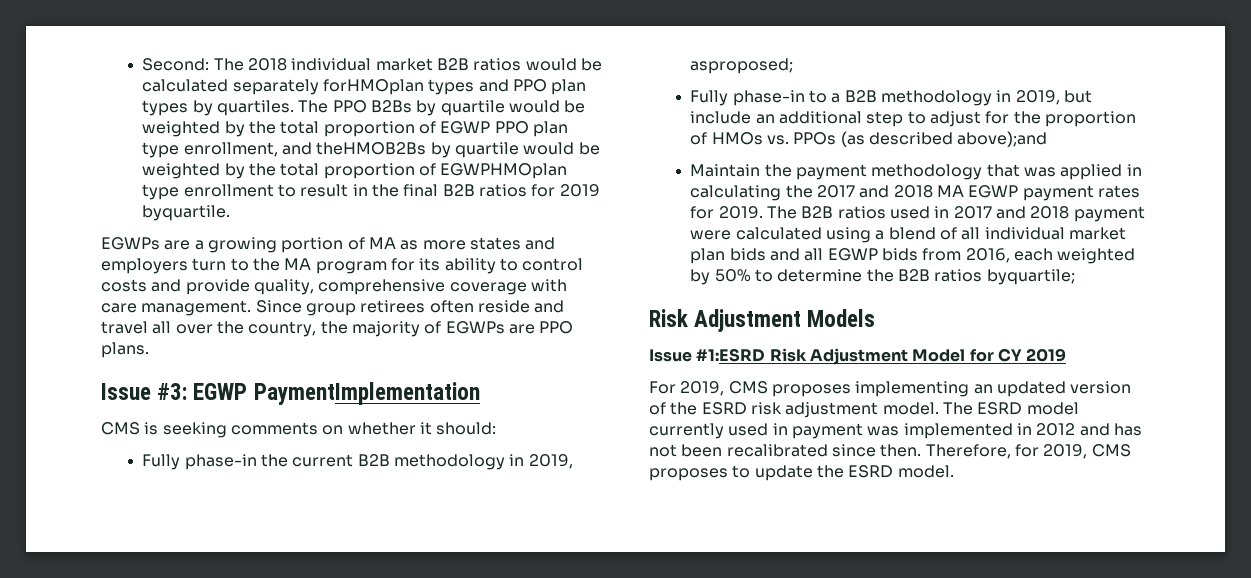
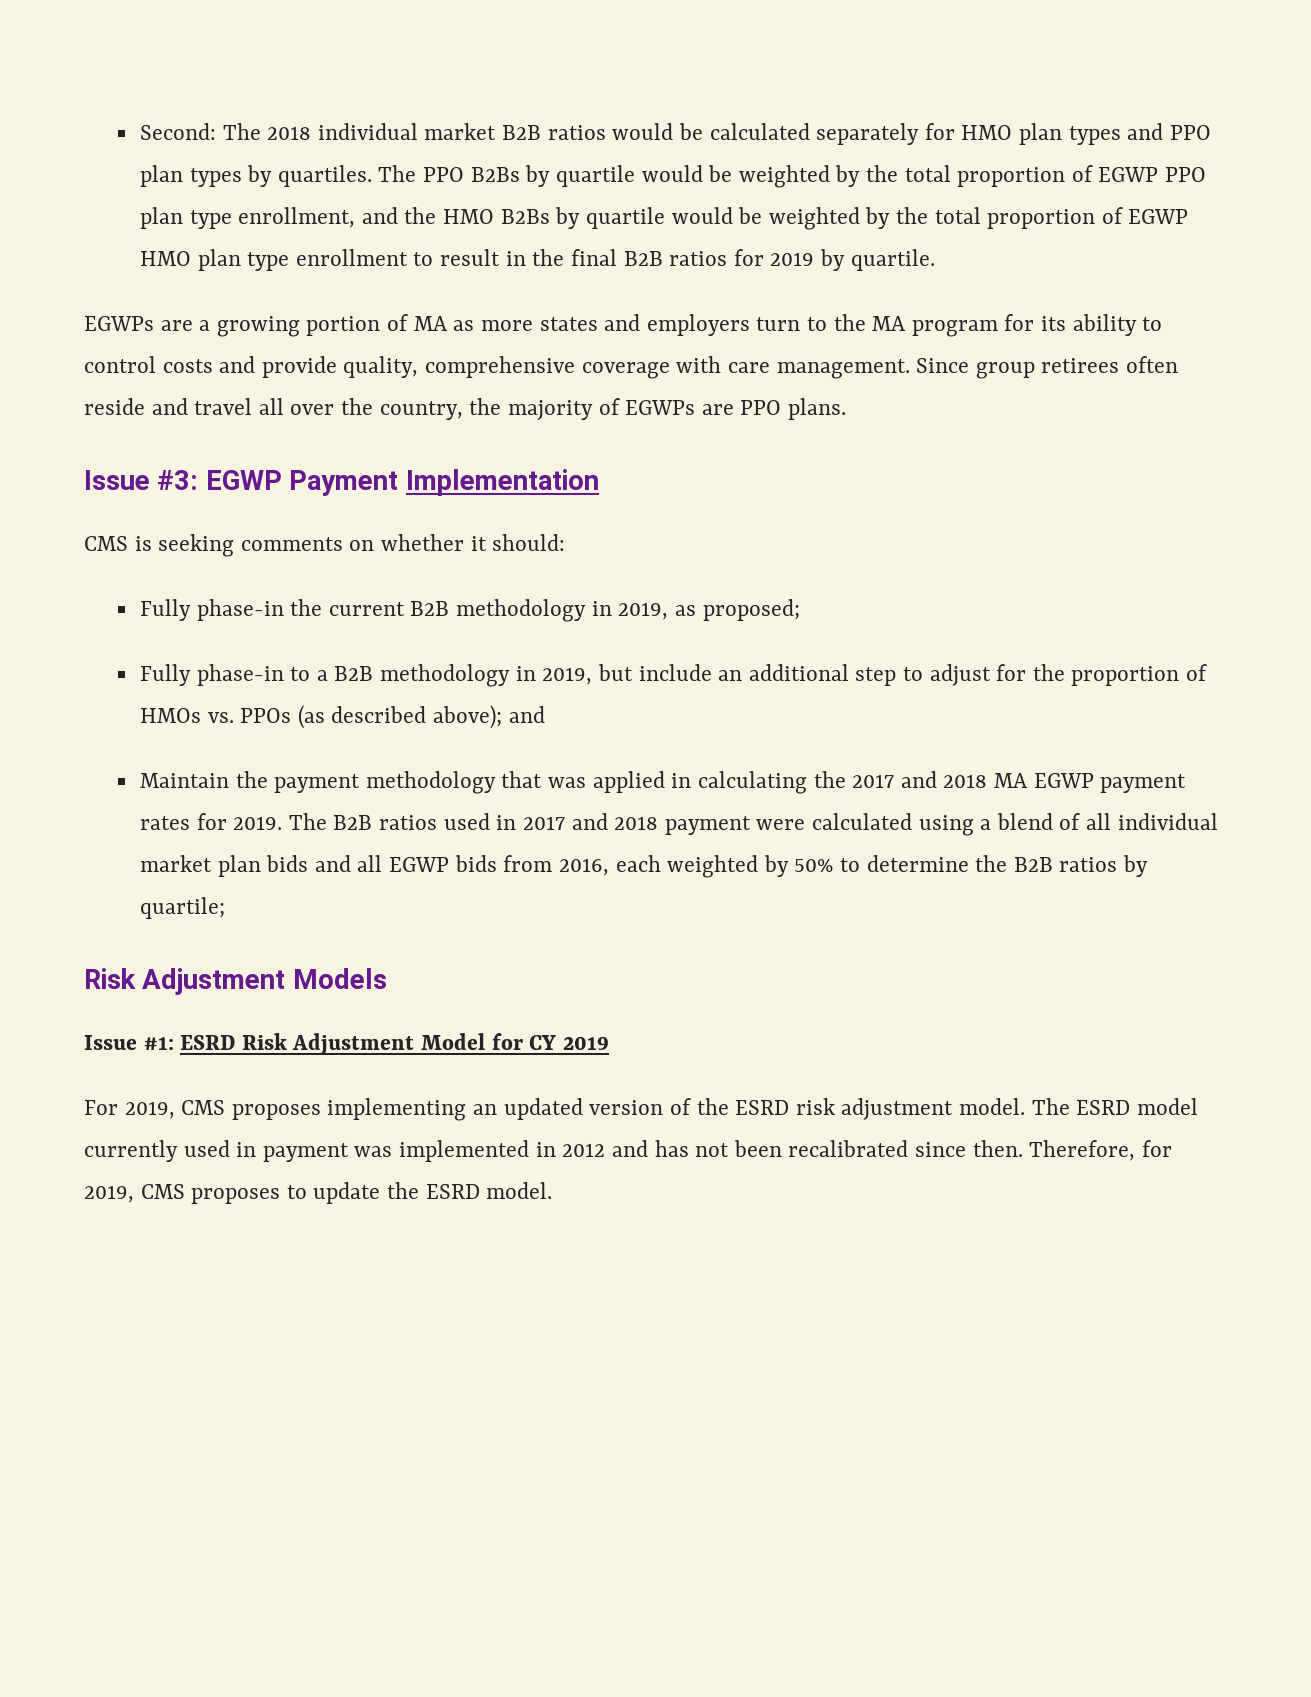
- Second: The 2018 individual market B2B ratios would be calculated separately forHMOplan types and PPO plan types by quartiles.
+ Second: The 2018 individual market B2B ratios would be calculated separately for HMO plan types and PPO plan types by quartiles.
- The PPO B2Bs by quartile would be weighted by the total proportion of EGWP PPO plan type enrollment, and theHMOB2Bs by quartile would be weighted by the total proportion of EGWPHMOplan type enrollment to result in the final B2B ratios for 2019 byquartile.
+ The PPO B2Bs by quartile would be weighted by the total proportion of EGWP PPO plan type enrollment, and the HMO B2Bs by quartile would be weighted by the total proportion of EGWP HMO plan type enrollment to result in the final B2B ratios for 2019 by quartile.
- Issue #3: EGWP PaymentImplementation
+ Issue #3: EGWP Payment Implementation
- Fully phase-in the current B2B methodology in 2019, asproposed;
+ Fully phase-in the current B2B methodology in 2019, as proposed;
- Fully phase-in to a B2B methodology in 2019, but include an additional step to adjust for the proportion of HMOs vs. PPOs (as described above);and
+ Fully phase-in to a B2B methodology in 2019, but include an additional step to adjust for the proportion of HMOs vs. PPOs (as described above); and
- The B2B ratios used in 2017 and 2018 payment were calculated using a blend of all individual market plan bids and all EGWP bids from 2016, each weighted by 50% to determine the B2B ratios byquartile;
+ The B2B ratios used in 2017 and 2018 payment were calculated using a blend of all individual market plan bids and all EGWP bids from 2016, each weighted by 50% to determine the B2B ratios by quartile;
- Issue #1:ESRD Risk Adjustment Model for CY 2019
+ Issue #1: ESRD Risk Adjustment Model for CY 2019

